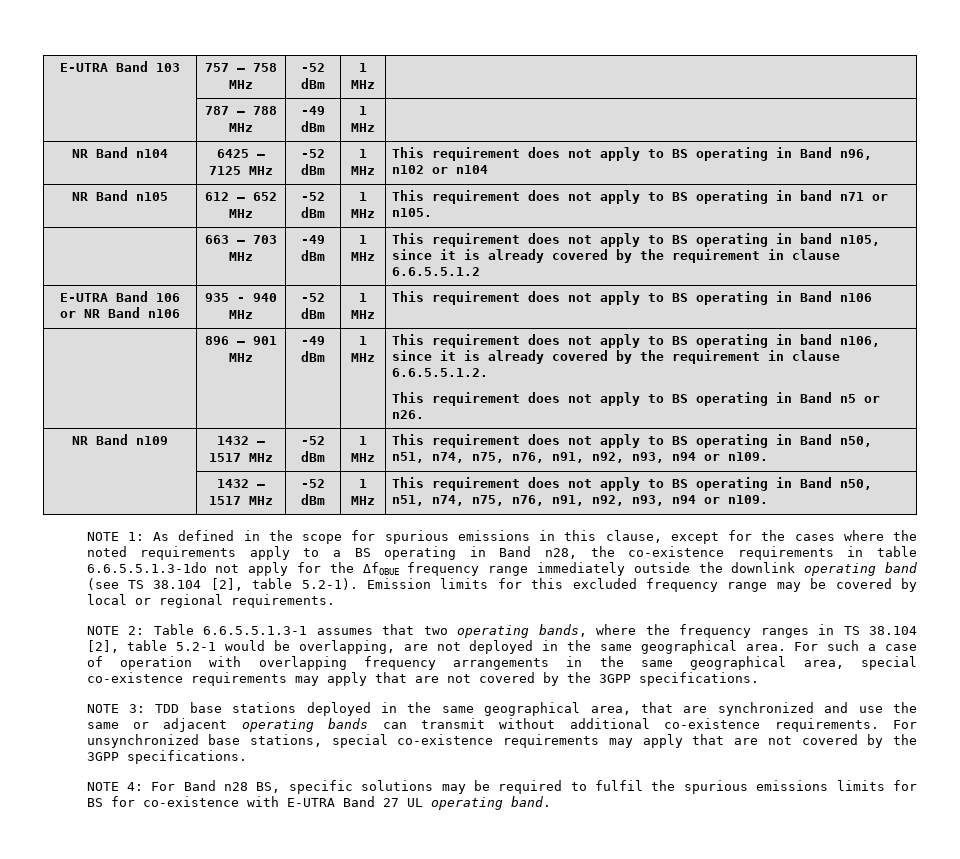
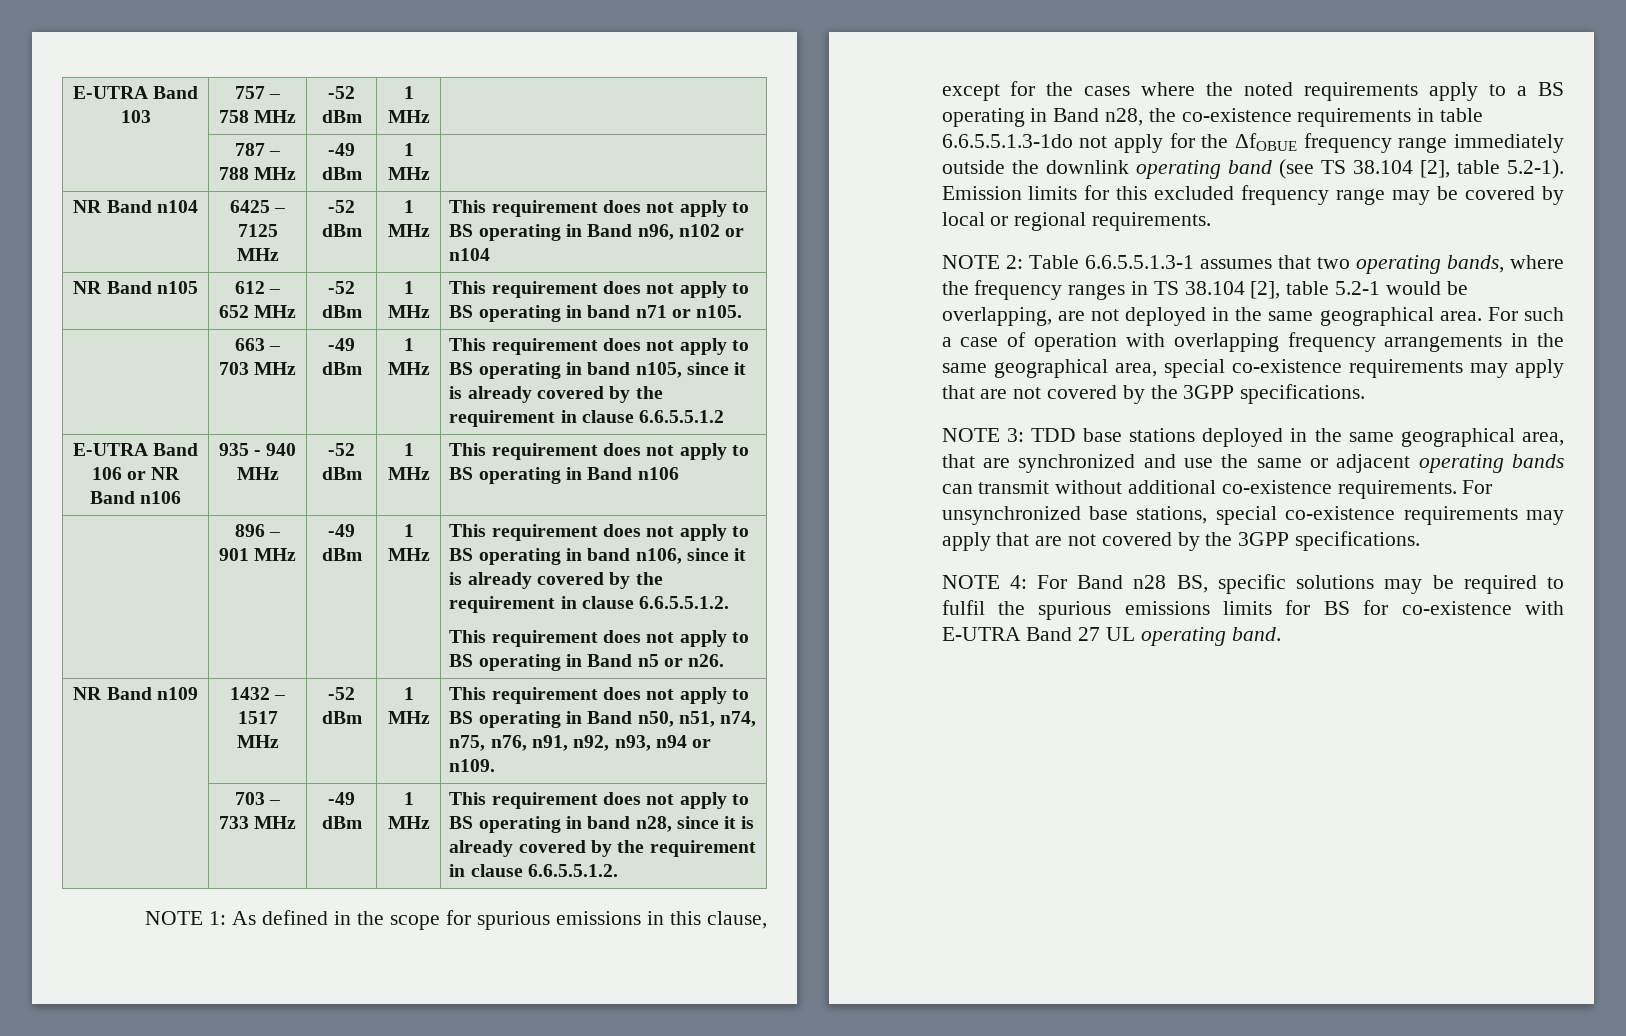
  NR Band n109 | 1432 – 1517 MHz | -52 dBm | 1 MHz | This requirement does not apply to BS operating in Band n50, n51, n74, n75, n76, n91, n92, n93, n94 or n109.
- | 1432 – 1517 MHz | -52 dBm | 1 MHz | This requirement does not apply to BS operating in Band n50, n51, n74, n75, n76, n91, n92, n93, n94 or n109.
+ | 703 – 733 MHz | -49 dBm | 1 MHz | This requirement does not apply to BS operating in band n28, since it is already covered by the requirement in clause 6.6.5.5.1.2.

